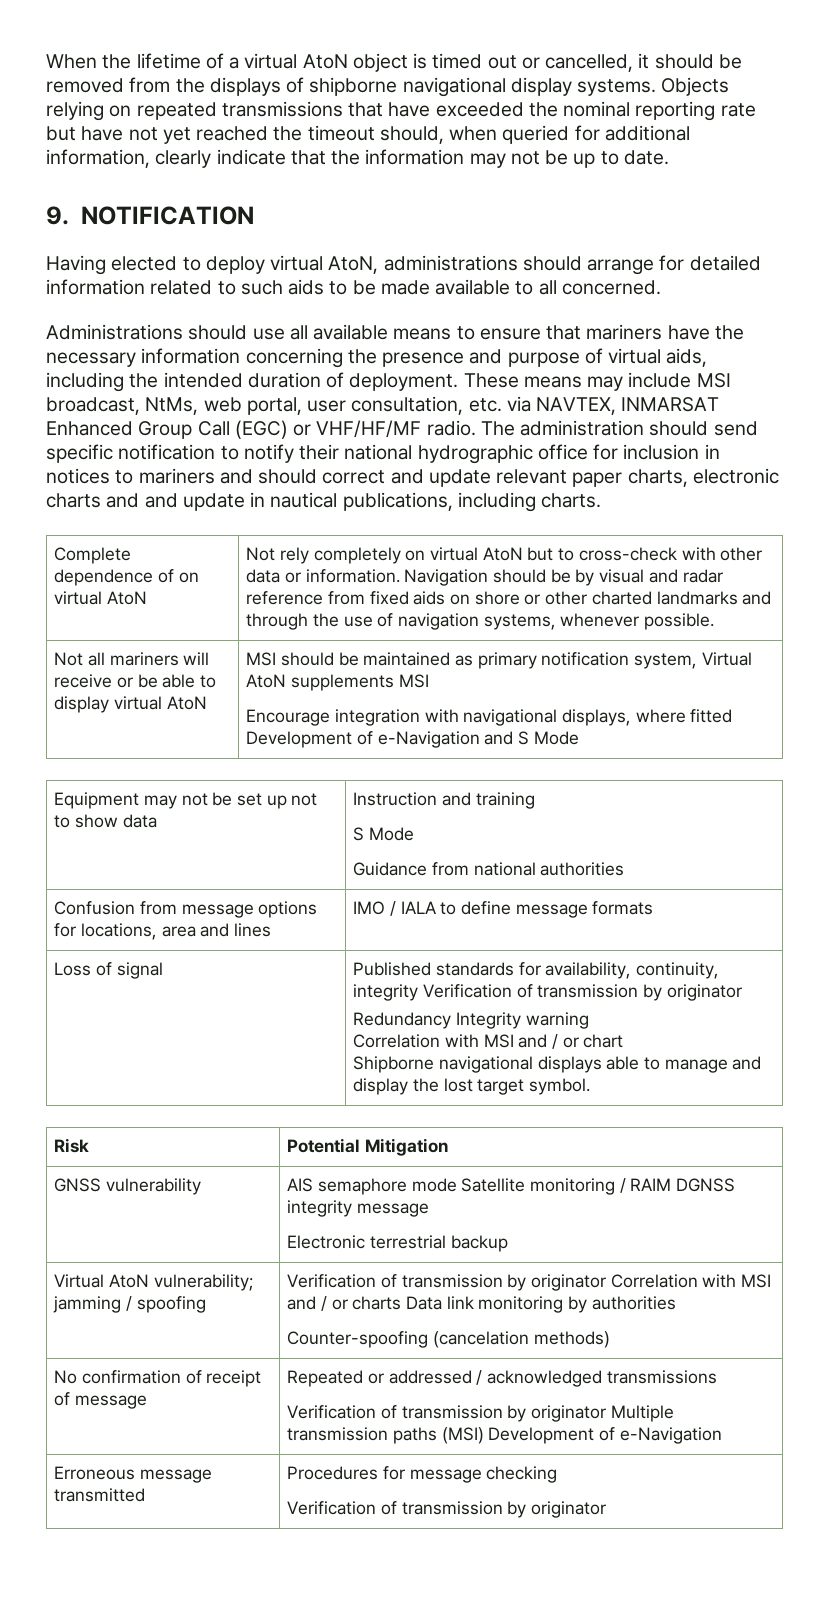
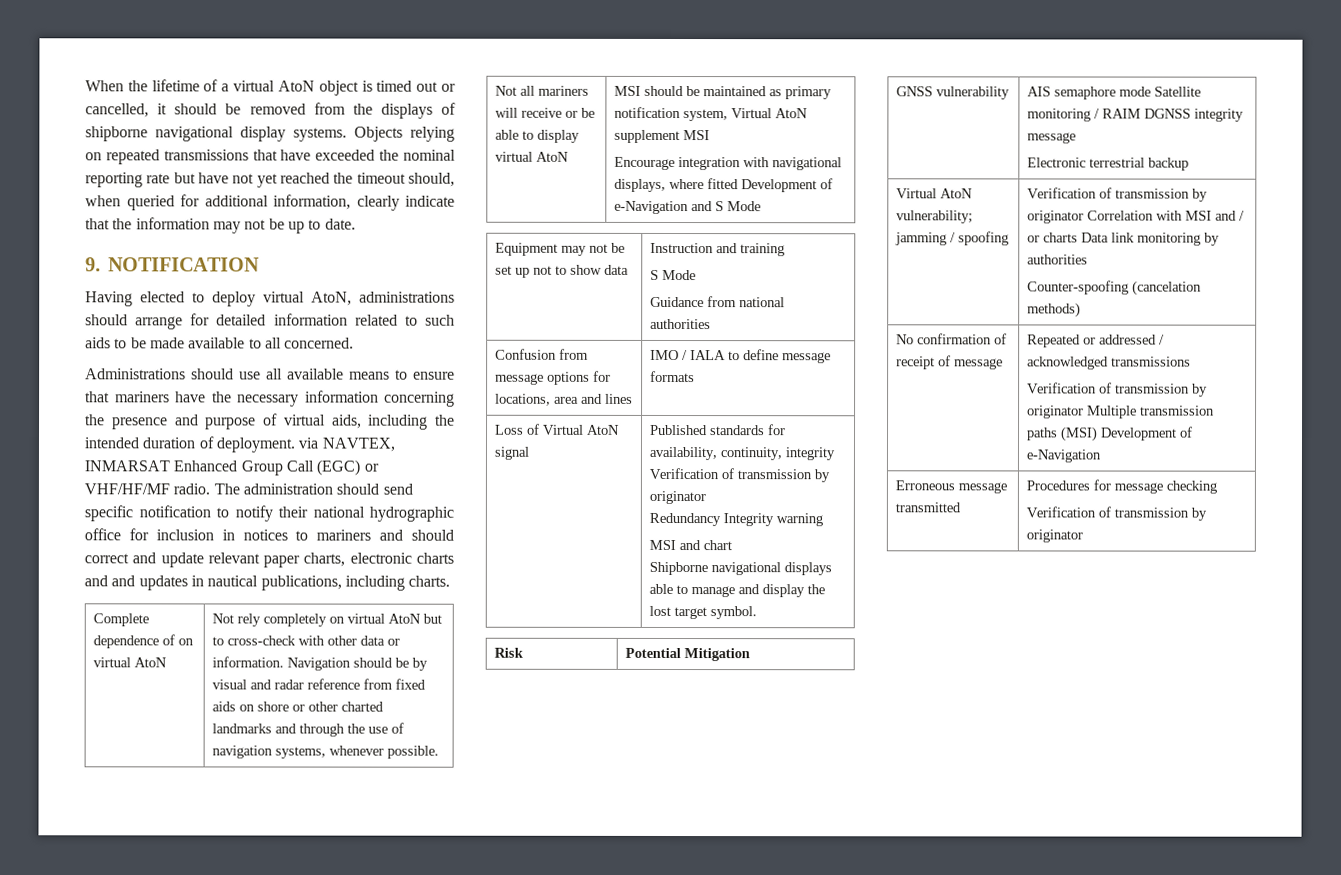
- Administrations should use all available means to ensure that mariners have the necessary information concerning the presence and purpose of virtual aids, including the intended duration of deployment. These means may include MSI broadcast, NtMs, web portal, user consultation, etc. via NAVTEX, INMARSAT Enhanced Group Call (EGC) or VHF/HF/MF radio.
+ Administrations should use all available means to ensure that mariners have the necessary information concerning the presence and purpose of virtual aids, including the intended duration of deployment. via NAVTEX, INMARSAT Enhanced Group Call (EGC) or VHF/HF/MF radio.
- The administration should send specific notification to notify their national hydrographic office for inclusion in notices to mariners and should correct and update relevant paper charts, electronic charts and and update in nautical publications, including charts.
+ The administration should send specific notification to notify their national hydrographic office for inclusion in notices to mariners and should correct and update relevant paper charts, electronic charts and and updates in nautical publications, including charts.
- Not all mariners will receive or be able to display virtual AtoN | MSI should be maintained as primary notification system, Virtual AtoN supplements MSI
+ Not all mariners will receive or be able to display virtual AtoN | MSI should be maintained as primary notification system, Virtual AtoN supplement MSI
- Loss of signal | Published standards for availability, continuity, integrity Verification of transmission by originator
+ Loss of Virtual AtoN signal | Published standards for availability, continuity, integrity Verification of transmission by originator
  Redundancy Integrity warning
- Correlation with MSI and / or chart
+ MSI and chart

